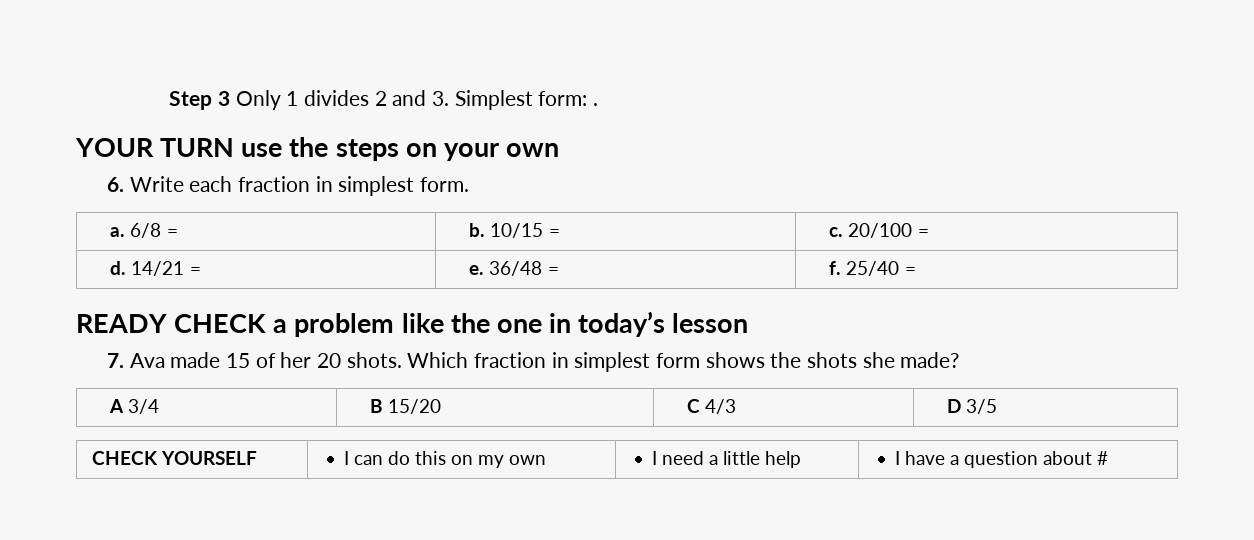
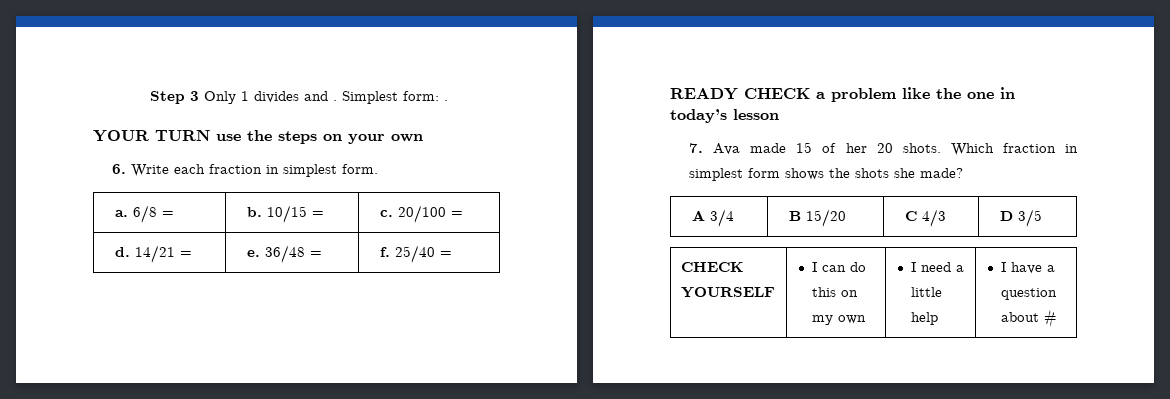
- Step 3 Only 1 divides 2 and 3. Simplest form: .
+ Step 3 Only 1 divides and . Simplest form: .

